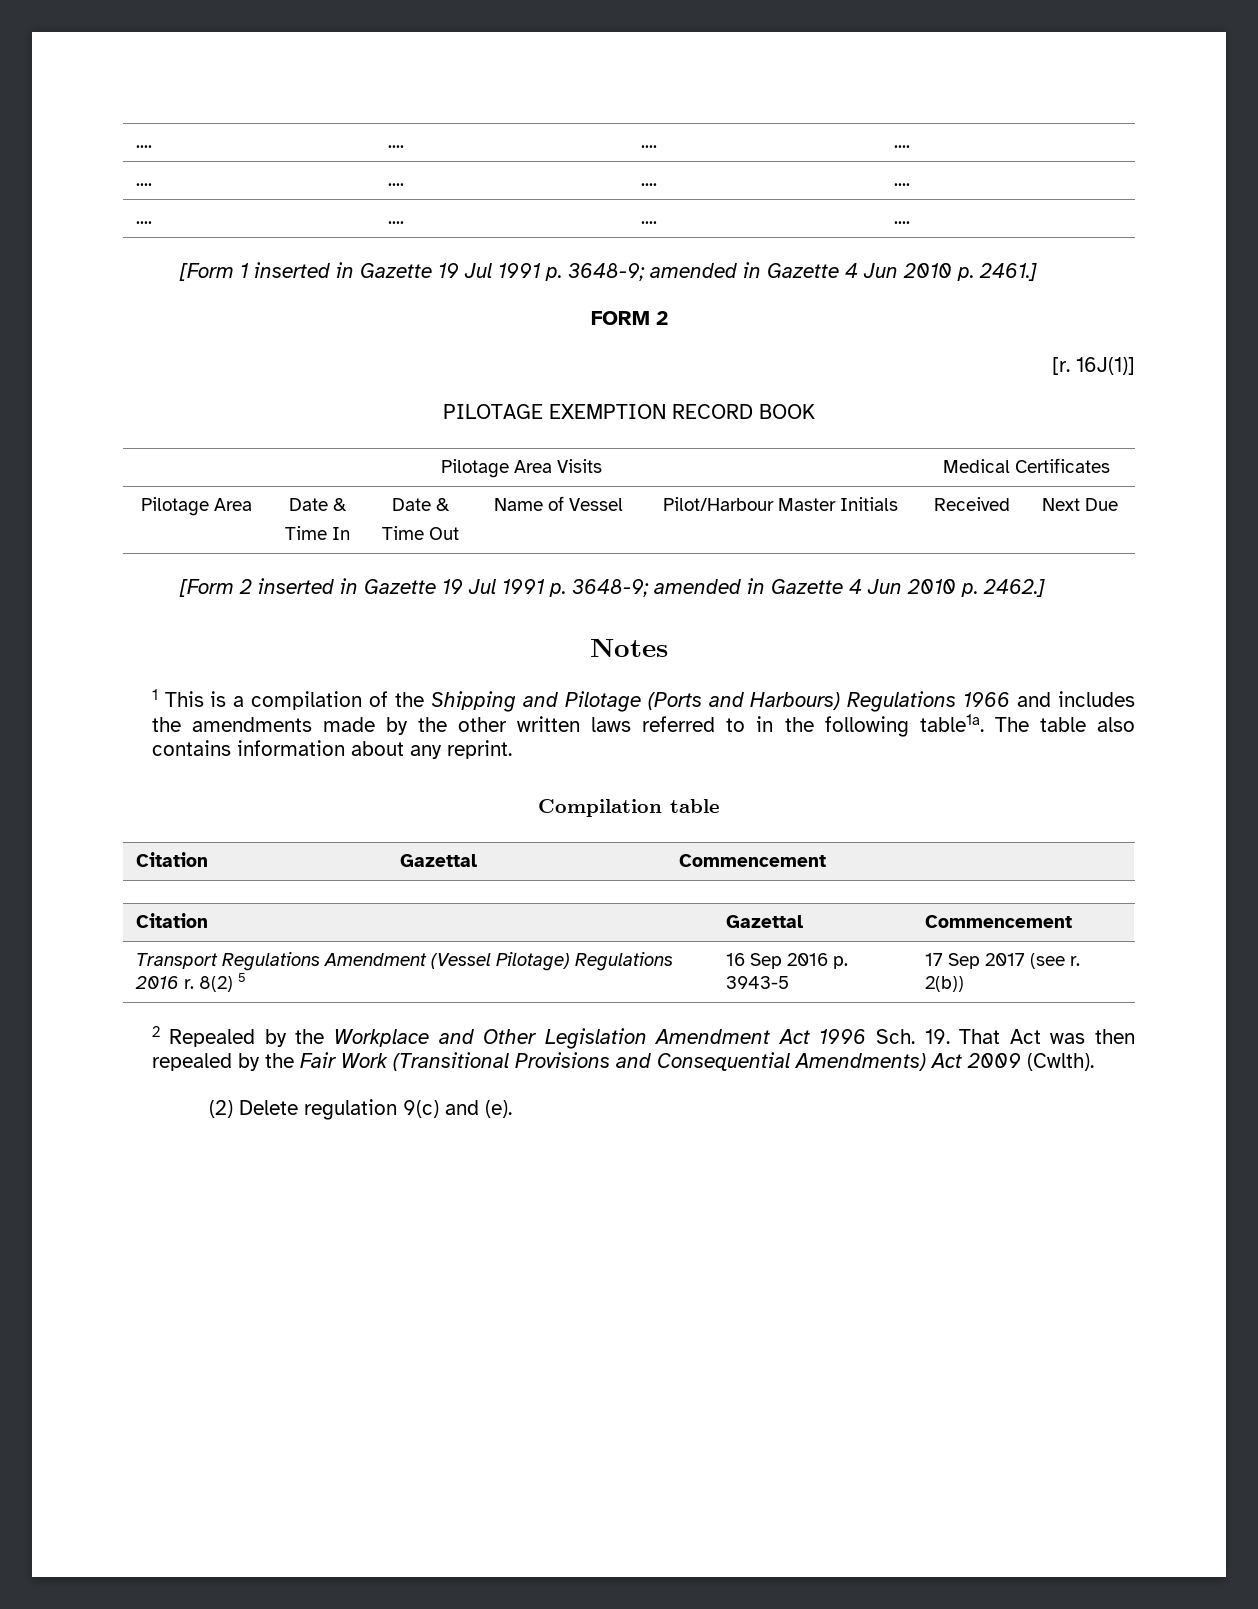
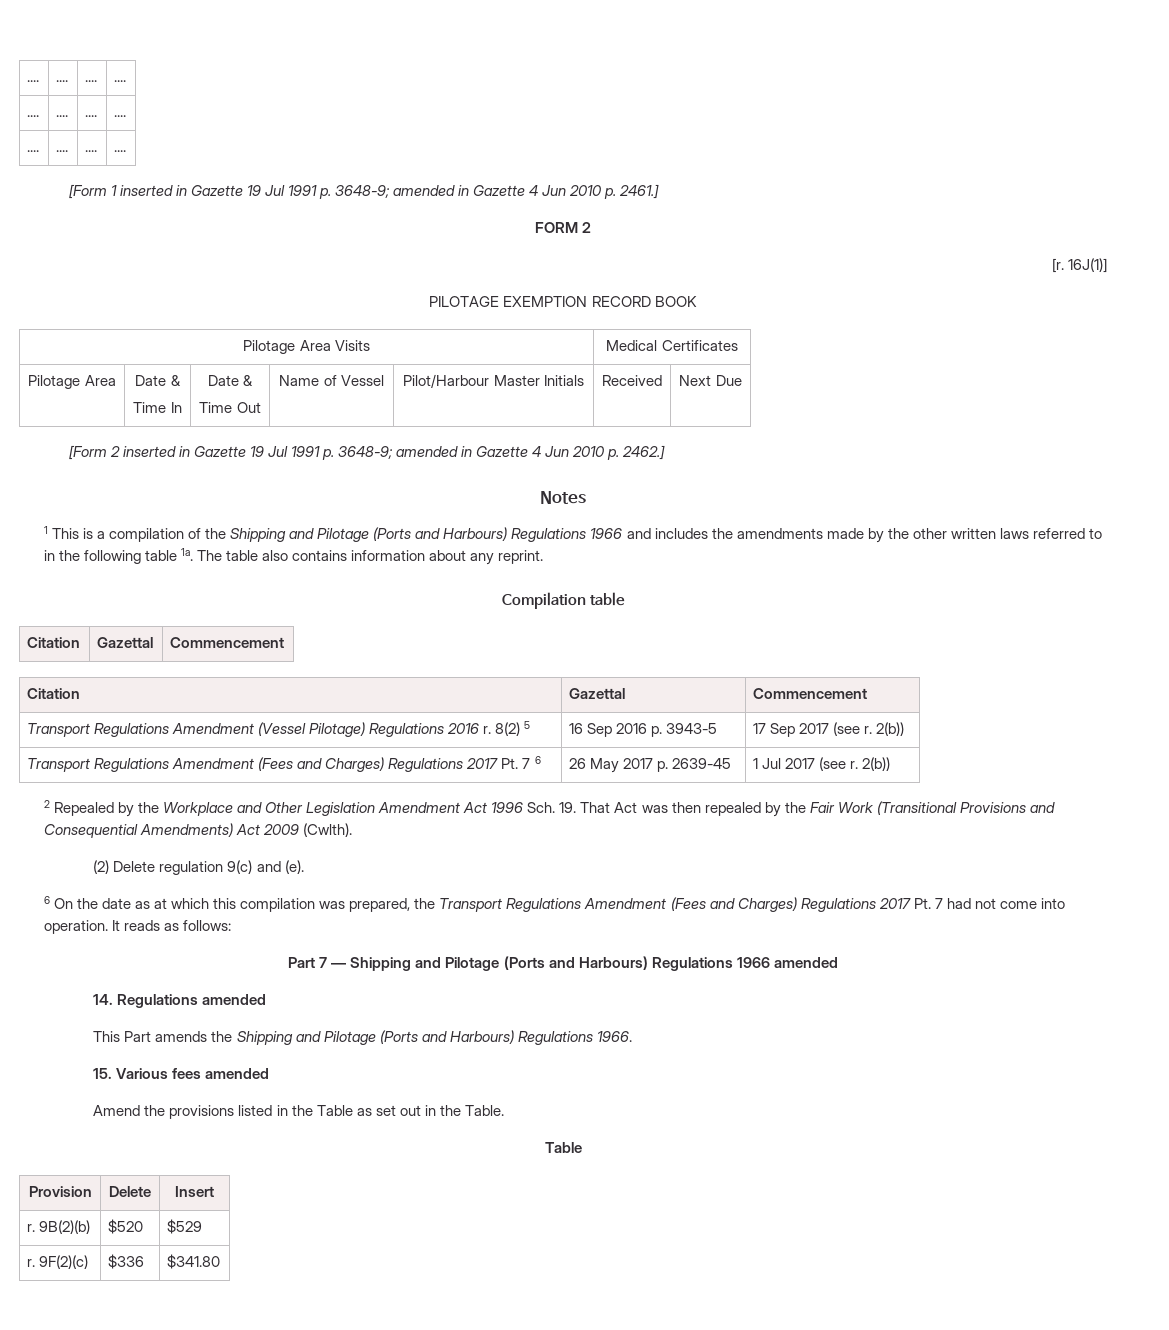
- 1 This is a compilation of the Shipping and Pilotage (Ports and Harbours) Regulations 1966 and includes the amendments made by the other written laws referred to in the following table1a.
+ 1 This is a compilation of the Shipping and Pilotage (Ports and Harbours) Regulations 1966 and includes the amendments made by the other written laws referred to in the following table 1a.
+ Transport Regulations Amendment (Fees and Charges) Regulations 2017 Pt. 7 6 | 26 May 2017 p. 2639-45 | 1 Jul 2017 (see r. 2(b))
+ 6 On the date as at which this compilation was prepared, the Transport Regulations Amendment (Fees and Charges) Regulations 2017 Pt. 7 had not come into operation. It reads as follows:
+ Part 7 — Shipping and Pilotage (Ports and Harbours) Regulations 1966 amended
+ 14. Regulations amended
+ This Part amends the Shipping and Pilotage (Ports and Harbours) Regulations 1966.
+ 15. Various fees amended
+ Amend the provisions listed in the Table as set out in the Table.
+ Table
+ Provision | Delete | Insert
+ r. 9B(2)(b) | $520 | $529
+ r. 9F(2)(c) | $336 | $341.80

